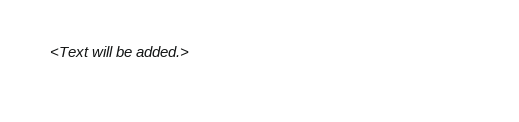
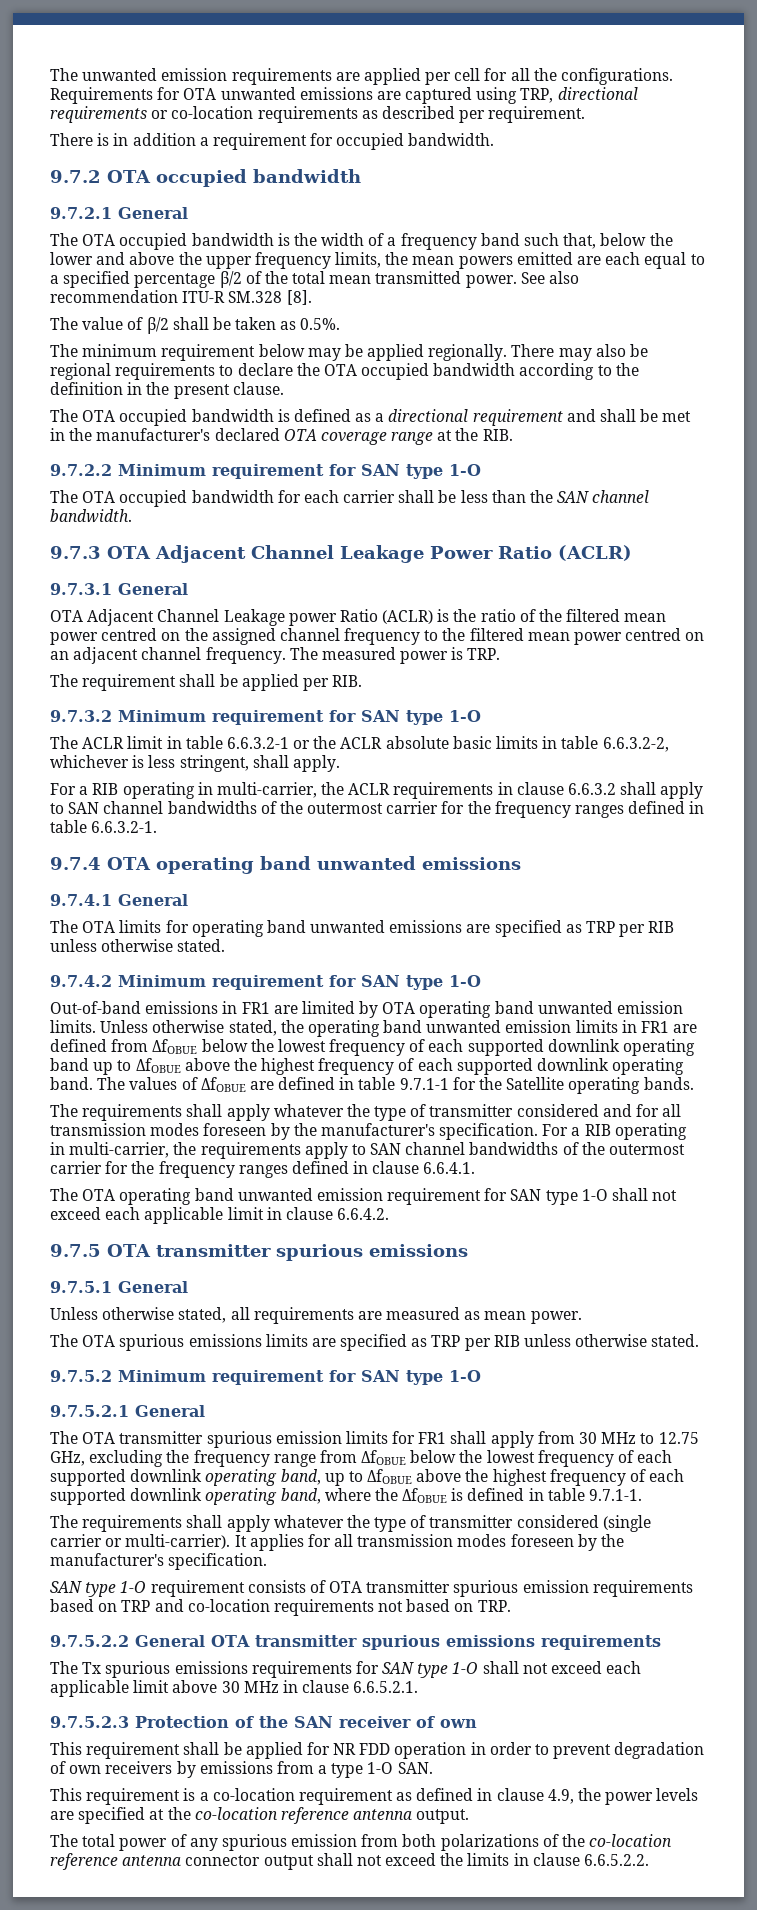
- <Text will be added.>
+ The unwanted emission requirements are applied per cell for all the configurations. Requirements for OTA unwanted emissions are captured using TRP, directional requirements or co-location requirements as described per requirement.
+ There is in addition a requirement for occupied bandwidth.
+ 9.7.2 OTA occupied bandwidth
+ 9.7.2.1 General
+ The OTA occupied bandwidth is the width of a frequency band such that, below the lower and above the upper frequency limits, the mean powers emitted are each equal to a specified percentage β/2 of the total mean transmitted power. See also recommendation ITU-R SM.328 [8].
+ The value of β/2 shall be taken as 0.5%.
+ The minimum requirement below may be applied regionally. There may also be regional requirements to declare the OTA occupied bandwidth according to the definition in the present clause.
+ The OTA occupied bandwidth is defined as a directional requirement and shall be met in the manufacturer's declared OTA coverage range at the RIB.
+ 9.7.2.2 Minimum requirement for SAN type 1-O
+ The OTA occupied bandwidth for each carrier shall be less than the SAN channel bandwidth.
+ 9.7.3 OTA Adjacent Channel Leakage Power Ratio (ACLR)
+ 9.7.3.1 General
+ OTA Adjacent Channel Leakage power Ratio (ACLR) is the ratio of the filtered mean power centred on the assigned channel frequency to the filtered mean power centred on an adjacent channel frequency. The measured power is TRP.
+ The requirement shall be applied per RIB.
+ 9.7.3.2 Minimum requirement for SAN type 1-O
+ The ACLR limit in table 6.6.3.2-1 or the ACLR absolute basic limits in table 6.6.3.2-2, whichever is less stringent, shall apply.
+ For a RIB operating in multi-carrier, the ACLR requirements in clause 6.6.3.2 shall apply to SAN channel bandwidths of the outermost carrier for the frequency ranges defined in table 6.6.3.2-1.
+ 9.7.4 OTA operating band unwanted emissions
+ 9.7.4.1 General
+ The OTA limits for operating band unwanted emissions are specified as TRP per RIB unless otherwise stated.
+ 9.7.4.2 Minimum requirement for SAN type 1-O
+ Out-of-band emissions in FR1 are limited by OTA operating band unwanted emission limits. Unless otherwise stated, the operating band unwanted emission limits in FR1 are defined from ΔfOBUE below the lowest frequency of each supported downlink operating band up to ΔfOBUE above the highest frequency of each supported downlink operating band. The values of ΔfOBUE are defined in table 9.7.1-1 for the Satellite operating bands.
+ The requirements shall apply whatever the type of transmitter considered and for all transmission modes foreseen by the manufacturer's specification. For a RIB operating in multi-carrier, the requirements apply to SAN channel bandwidths of the outermost carrier for the frequency ranges defined in clause 6.6.4.1.
+ The OTA operating band unwanted emission requirement for SAN type 1-O shall not exceed each applicable limit in clause 6.6.4.2.
+ 9.7.5 OTA transmitter spurious emissions
+ 9.7.5.1 General
+ Unless otherwise stated, all requirements are measured as mean power.
+ The OTA spurious emissions limits are specified as TRP per RIB unless otherwise stated.
+ 9.7.5.2 Minimum requirement for SAN type 1-O
+ 9.7.5.2.1 General
+ The OTA transmitter spurious emission limits for FR1 shall apply from 30 MHz to 12.75 GHz, excluding the frequency range from ΔfOBUE below the lowest frequency of each supported downlink operating band, up to ΔfOBUE above the highest frequency of each supported downlink operating band, where the ΔfOBUE is defined in table 9.7.1-1.
+ The requirements shall apply whatever the type of transmitter considered (single carrier or multi-carrier). It applies for all transmission modes foreseen by the manufacturer's specification.
+ SAN type 1-O requirement consists of OTA transmitter spurious emission requirements based on TRP and co-location requirements not based on TRP.
+ 9.7.5.2.2 General OTA transmitter spurious emissions requirements
+ The Tx spurious emissions requirements for SAN type 1-O shall not exceed each applicable limit above 30 MHz in clause 6.6.5.2.1.
+ 9.7.5.2.3 Protection of the SAN receiver of own
+ This requirement shall be applied for NR FDD operation in order to prevent degradation of own receivers by emissions from a type 1-O SAN.
+ This requirement is a co-location requirement as defined in clause 4.9, the power levels are specified at the co-location reference antenna output.
+ The total power of any spurious emission from both polarizations of the co-location reference antenna connector output shall not exceed the limits in clause 6.6.5.2.2.

